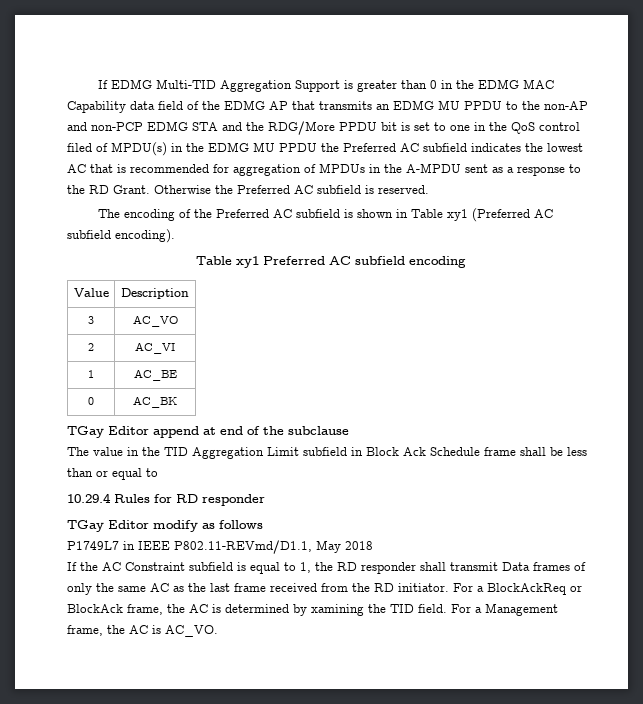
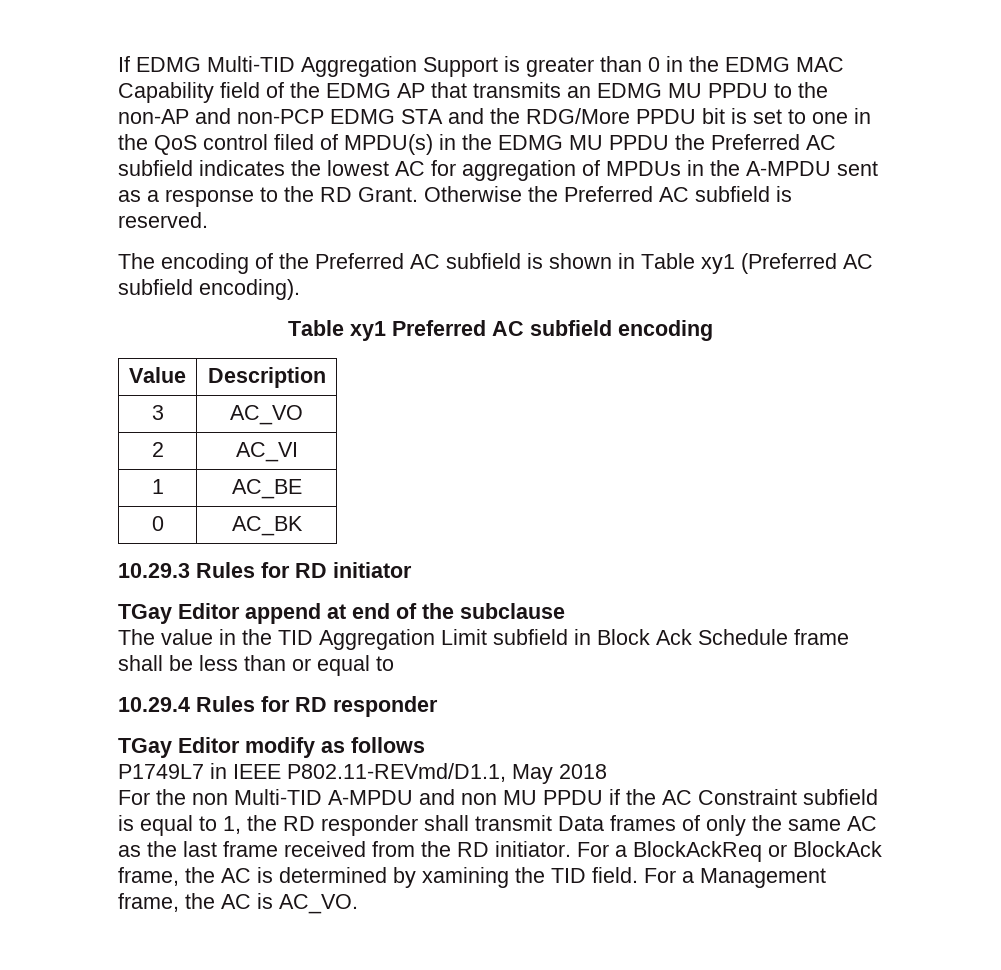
- If EDMG Multi-TID Aggregation Support is greater than 0 in the EDMG MAC Capability data field of the EDMG AP that transmits an EDMG MU PPDU to the non-AP and non-PCP EDMG STA and the RDG/More PPDU bit is set to one in the QoS control filed of MPDU(s) in the EDMG MU PPDU the Preferred AC subfield indicates the lowest AC that is recommended for aggregation of MPDUs in the A-MPDU sent as a response to the RD Grant.
+ If EDMG Multi-TID Aggregation Support is greater than 0 in the EDMG MAC Capability field of the EDMG AP that transmits an EDMG MU PPDU to the non-AP and non-PCP EDMG STA and the RDG/More PPDU bit is set to one in the QoS control filed of MPDU(s) in the EDMG MU PPDU the Preferred AC subfield indicates the lowest AC for aggregation of MPDUs in the A-MPDU sent as a response to the RD Grant.
+ 10.29.3 Rules for RD initiator
- If the AC Constraint subfield is equal to 1, the RD responder shall transmit Data frames of only the same AC as the last frame received from the RD initiator.
+ For the non Multi-TID A-MPDU and non MU PPDU if the AC Constraint subfield is equal to 1, the RD responder shall transmit Data frames of only the same AC as the last frame received from the RD initiator.

